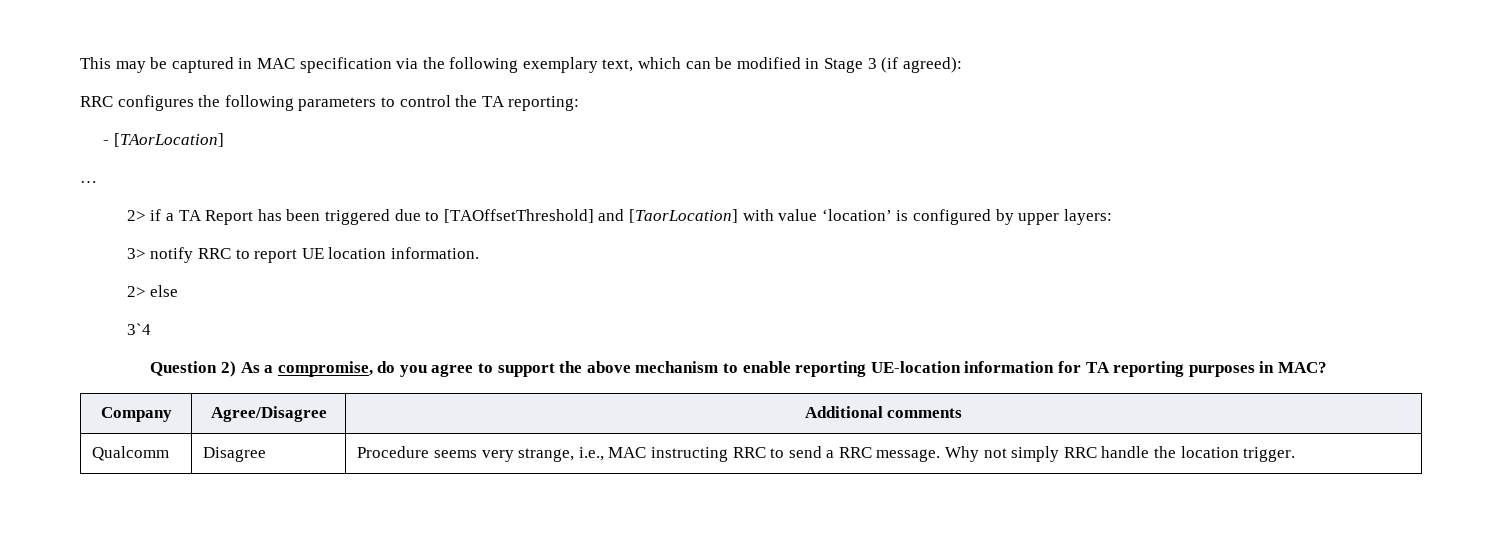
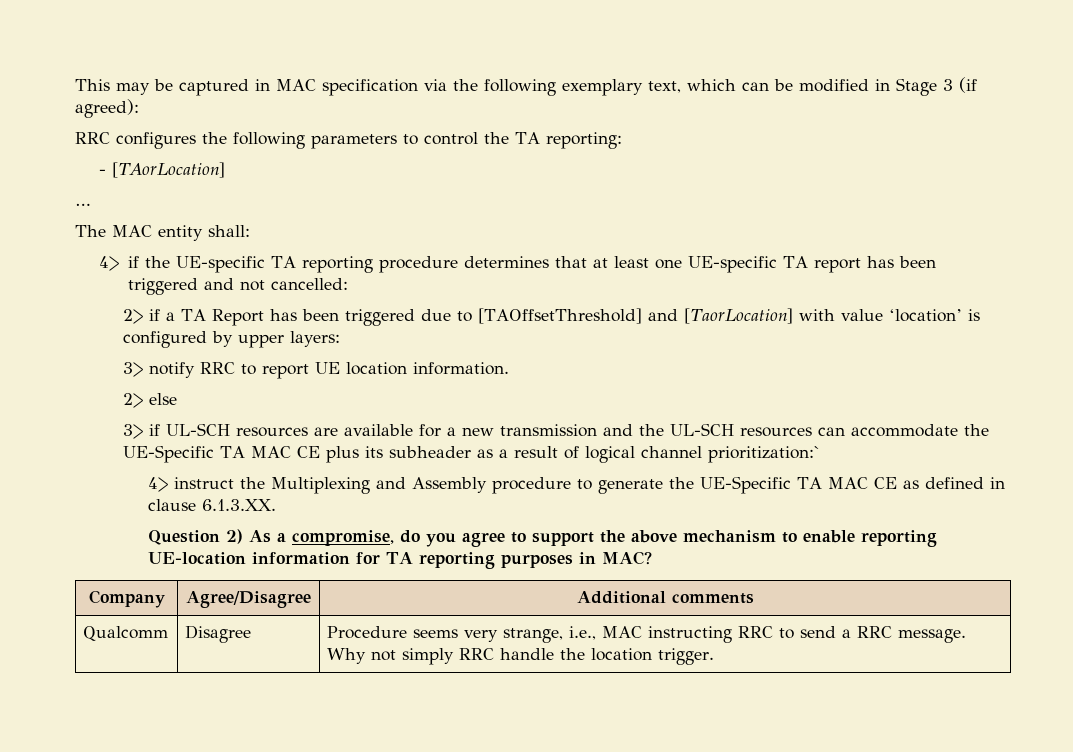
+ The MAC entity shall:
+ 4> if the UE-specific TA reporting procedure determines that at least one UE-specific TA report has been triggered and not cancelled:
- 3`4
+ 3> if UL-SCH resources are available for a new transmission and the UL-SCH resources can accommodate the UE-Specific TA MAC CE plus its subheader as a result of logical channel prioritization:`
+ 4> instruct the Multiplexing and Assembly procedure to generate the UE-Specific TA MAC CE as defined in clause 6.1.3.XX.

